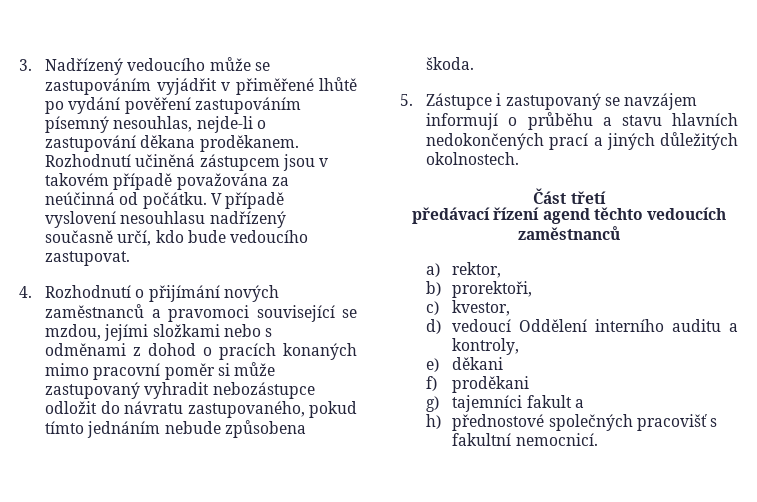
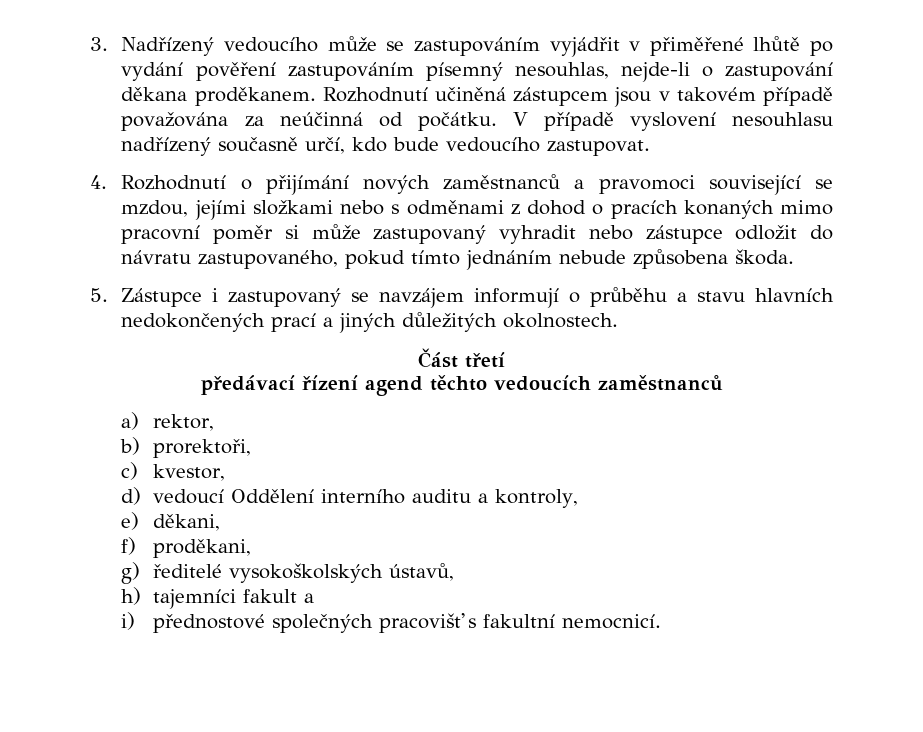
- 4. Rozhodnutí o přijímání nových zaměstnanců a pravomoci související se mzdou, jejími složkami nebo s odměnami z dohod o pracích konaných mimo pracovní poměr si může zastupovaný vyhradit nebozástupce odložit do návratu zastupovaného, pokud tímto jednáním nebude způsobena škoda.
+ 4. Rozhodnutí o přijímání nových zaměstnanců a pravomoci související se mzdou, jejími složkami nebo s odměnami z dohod o pracích konaných mimo pracovní poměr si může zastupovaný vyhradit nebo zástupce odložit do návratu zastupovaného, pokud tímto jednáním nebude způsobena škoda.
- e) děkani
+ e) děkani,
- f) proděkani
- g) tajemníci fakult a
+ f) proděkani,
+ g) ředitelé vysokoškolských ústavů,
+ h) tajemníci fakult a
- h) přednostové společných pracovišť s fakultní nemocnicí.
+ i) přednostové společných pracovišť s fakultní nemocnicí.

